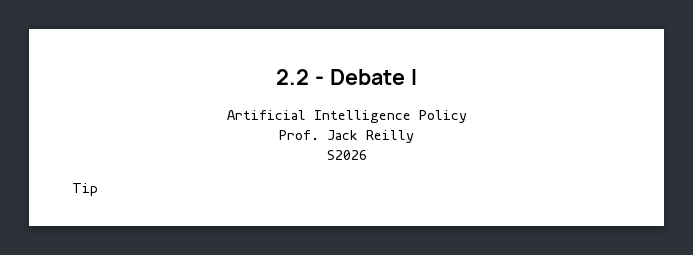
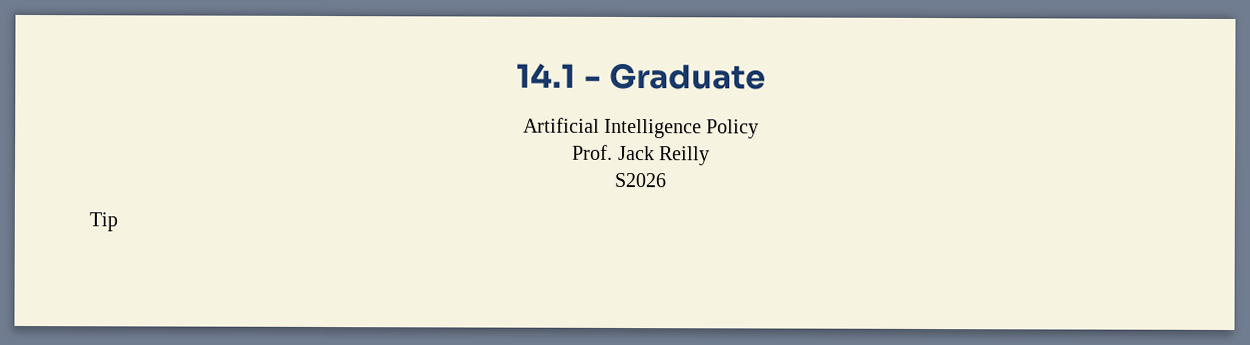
- 2.2 - Debate I
+ 14.1 - Graduate

